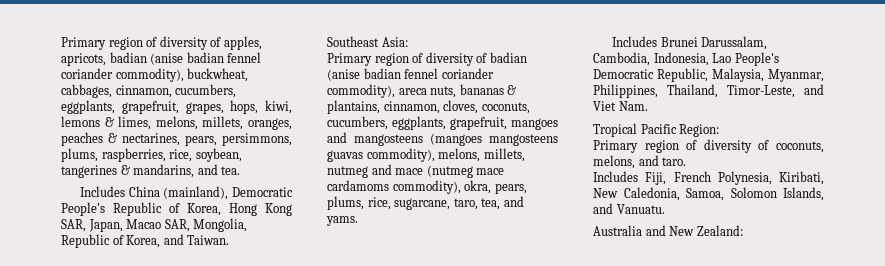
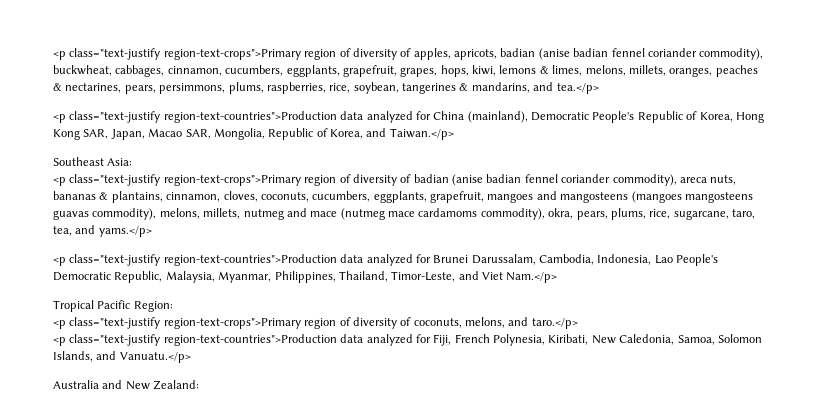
- Primary region of diversity of apples, apricots, badian (anise badian fennel coriander commodity), buckwheat, cabbages, cinnamon, cucumbers, eggplants, grapefruit, grapes, hops, kiwi, lemons & limes, melons, millets, oranges, peaches & nectarines, pears, persimmons, plums, raspberries, rice, soybean, tangerines & mandarins, and tea.
- Includes China (mainland), Democratic People's Republic of Korea, Hong Kong SAR, Japan, Macao SAR, Mongolia, Republic of Korea, and Taiwan.
+ <p class="text-justify region-text-crops">Primary region of diversity of apples, apricots, badian (anise badian fennel coriander commodity), buckwheat, cabbages, cinnamon, cucumbers, eggplants, grapefruit, grapes, hops, kiwi, lemons & limes, melons, millets, oranges, peaches & nectarines, pears, persimmons, plums, raspberries, rice, soybean, tangerines & mandarins, and tea.</p>
+ <p class="text-justify region-text-countries">Production data analyzed for China (mainland), Democratic People's Republic of Korea, Hong Kong SAR, Japan, Macao SAR, Mongolia, Republic of Korea, and Taiwan.</p>
- Primary region of diversity of badian (anise badian fennel coriander commodity), areca nuts, bananas & plantains, cinnamon, cloves, coconuts, cucumbers, eggplants, grapefruit, mangoes and mangosteens (mangoes mangosteens guavas commodity), melons, millets, nutmeg and mace (nutmeg mace cardamoms commodity), okra, pears, plums, rice, sugarcane, taro, tea, and yams.
- Includes Brunei Darussalam, Cambodia, Indonesia, Lao People's Democratic Republic, Malaysia, Myanmar, Philippines, Thailand, Timor-Leste, and Viet Nam.
+ <p class="text-justify region-text-crops">Primary region of diversity of badian (anise badian fennel coriander commodity), areca nuts, bananas & plantains, cinnamon, cloves, coconuts, cucumbers, eggplants, grapefruit, mangoes and mangosteens (mangoes mangosteens guavas commodity), melons, millets, nutmeg and mace (nutmeg mace cardamoms commodity), okra, pears, plums, rice, sugarcane, taro, tea, and yams.</p>
+ <p class="text-justify region-text-countries">Production data analyzed for Brunei Darussalam, Cambodia, Indonesia, Lao People's Democratic Republic, Malaysia, Myanmar, Philippines, Thailand, Timor-Leste, and Viet Nam.</p>
- Primary region of diversity of coconuts, melons, and taro.
- Includes Fiji, French Polynesia, Kiribati, New Caledonia, Samoa, Solomon Islands, and Vanuatu.
+ <p class="text-justify region-text-crops">Primary region of diversity of coconuts, melons, and taro.</p>
+ <p class="text-justify region-text-countries">Production data analyzed for Fiji, French Polynesia, Kiribati, New Caledonia, Samoa, Solomon Islands, and Vanuatu.</p>

